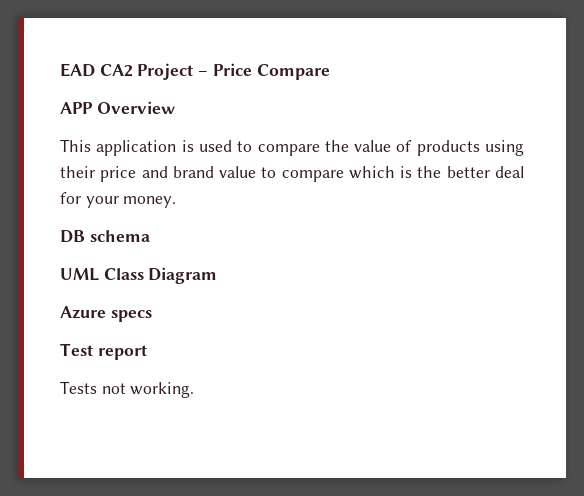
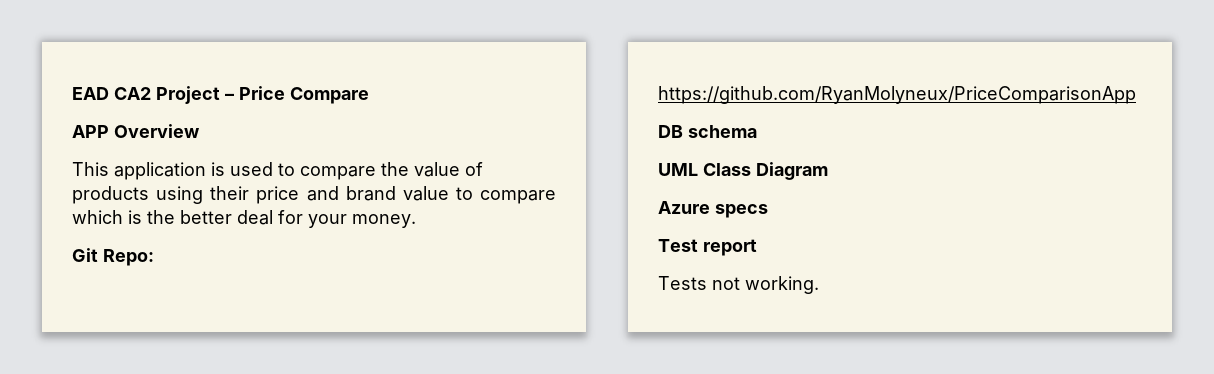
+ Git Repo: https://github.com/RyanMolyneux/PriceComparisonApp

